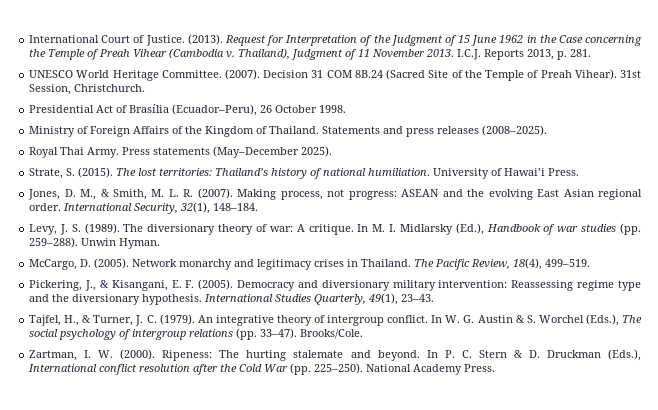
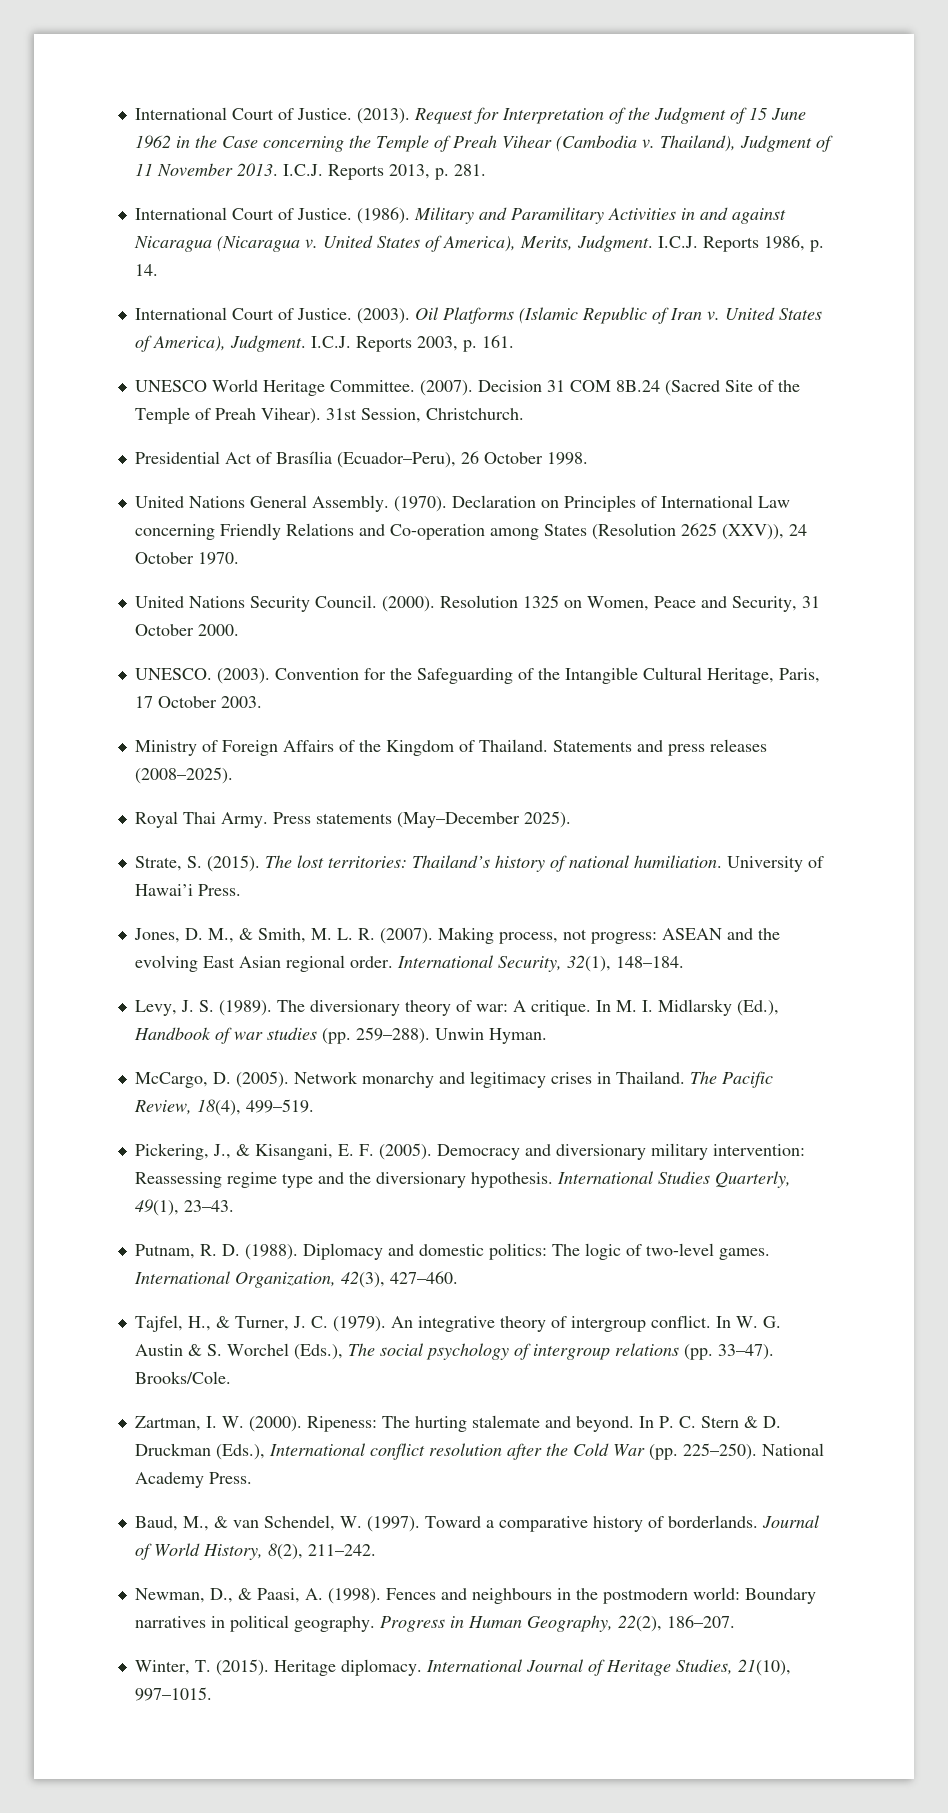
+ International Court of Justice. (1986). Military and Paramilitary Activities in and against Nicaragua (Nicaragua v. United States of America), Merits, Judgment. I.C.J. Reports 1986, p. 14.
+ International Court of Justice. (2003). Oil Platforms (Islamic Republic of Iran v. United States of America), Judgment. I.C.J. Reports 2003, p. 161.
+ United Nations General Assembly. (1970). Declaration on Principles of International Law concerning Friendly Relations and Co-operation among States (Resolution 2625 (XXV)), 24 October 1970.
+ United Nations Security Council. (2000). Resolution 1325 on Women, Peace and Security, 31 October 2000.
+ UNESCO. (2003). Convention for the Safeguarding of the Intangible Cultural Heritage, Paris, 17 October 2003.
+ Putnam, R. D. (1988). Diplomacy and domestic politics: The logic of two-level games. International Organization, 42(3), 427–460.
+ Baud, M., & van Schendel, W. (1997). Toward a comparative history of borderlands. Journal of World History, 8(2), 211–242.
+ Newman, D., & Paasi, A. (1998). Fences and neighbours in the postmodern world: Boundary narratives in political geography. Progress in Human Geography, 22(2), 186–207.
+ Winter, T. (2015). Heritage diplomacy. International Journal of Heritage Studies, 21(10), 997–1015.

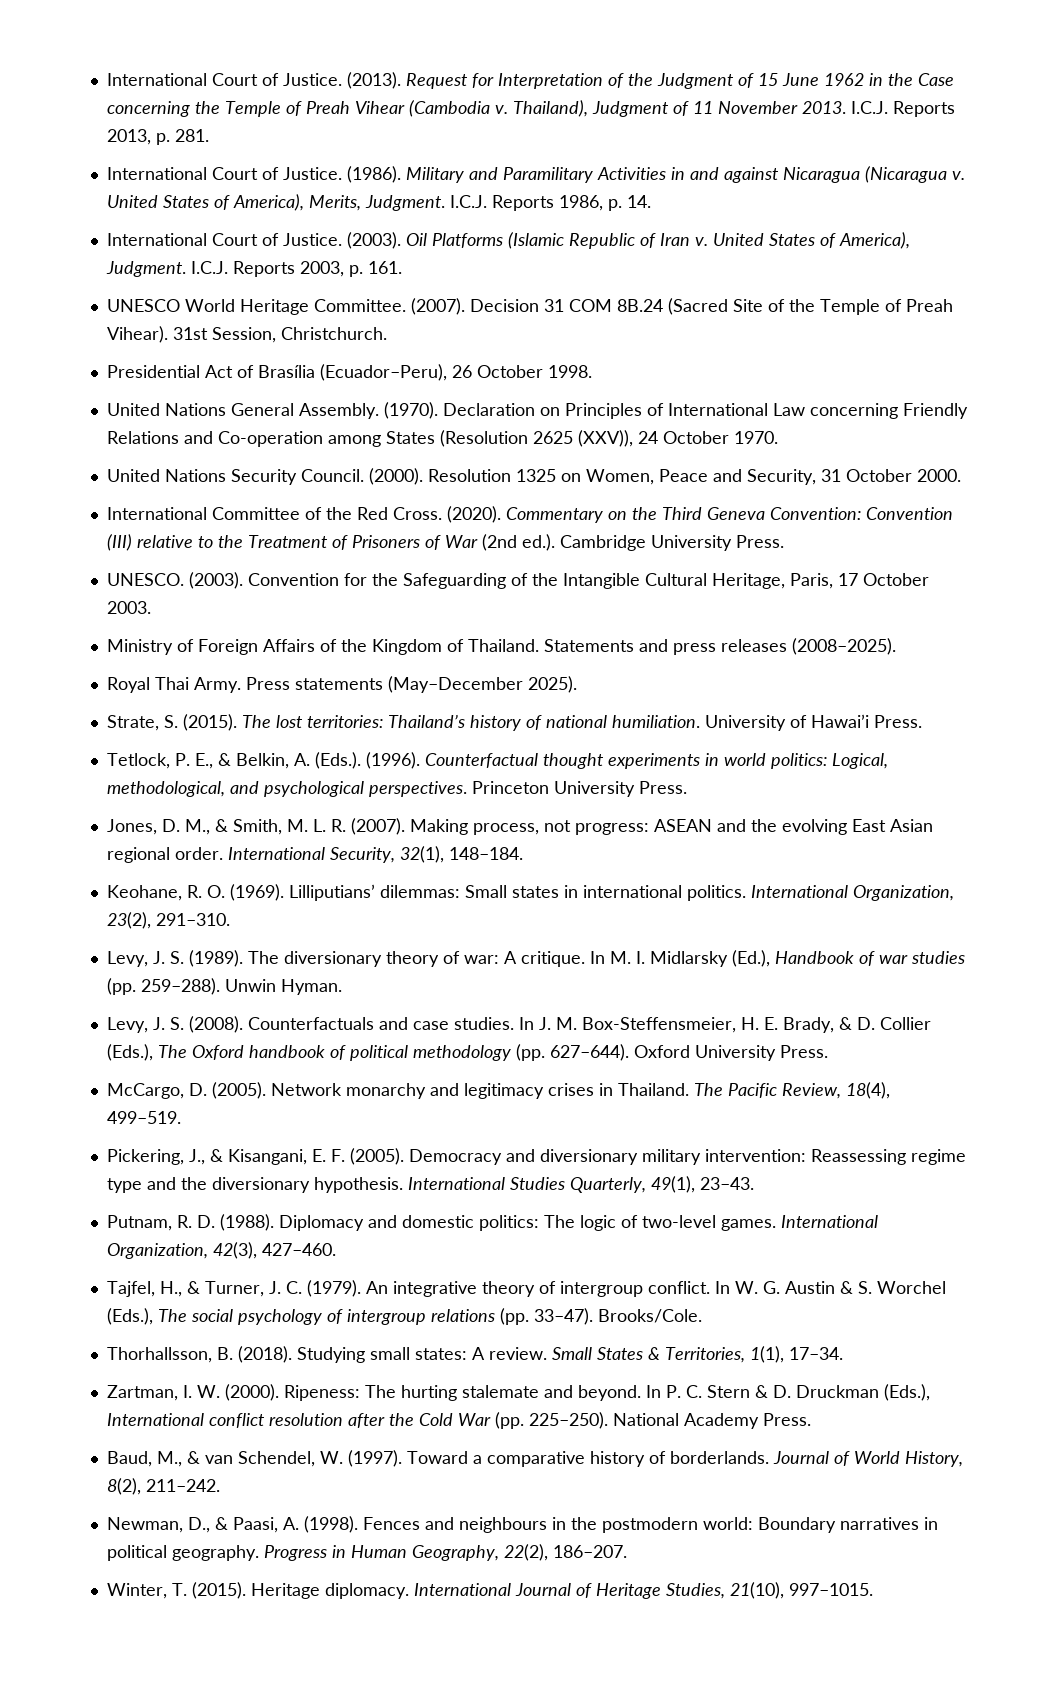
+ International Committee of the Red Cross. (2020). Commentary on the Third Geneva Convention: Convention (III) relative to the Treatment of Prisoners of War (2nd ed.). Cambridge University Press.
+ Tetlock, P. E., & Belkin, A. (Eds.). (1996). Counterfactual thought experiments in world politics: Logical, methodological, and psychological perspectives. Princeton University Press.
+ Keohane, R. O. (1969). Lilliputians’ dilemmas: Small states in international politics. International Organization, 23(2), 291–310.
+ Levy, J. S. (2008). Counterfactuals and case studies. In J. M. Box-Steffensmeier, H. E. Brady, & D. Collier (Eds.), The Oxford handbook of political methodology (pp. 627–644). Oxford University Press.
+ Thorhallsson, B. (2018). Studying small states: A review. Small States & Territories, 1(1), 17–34.

